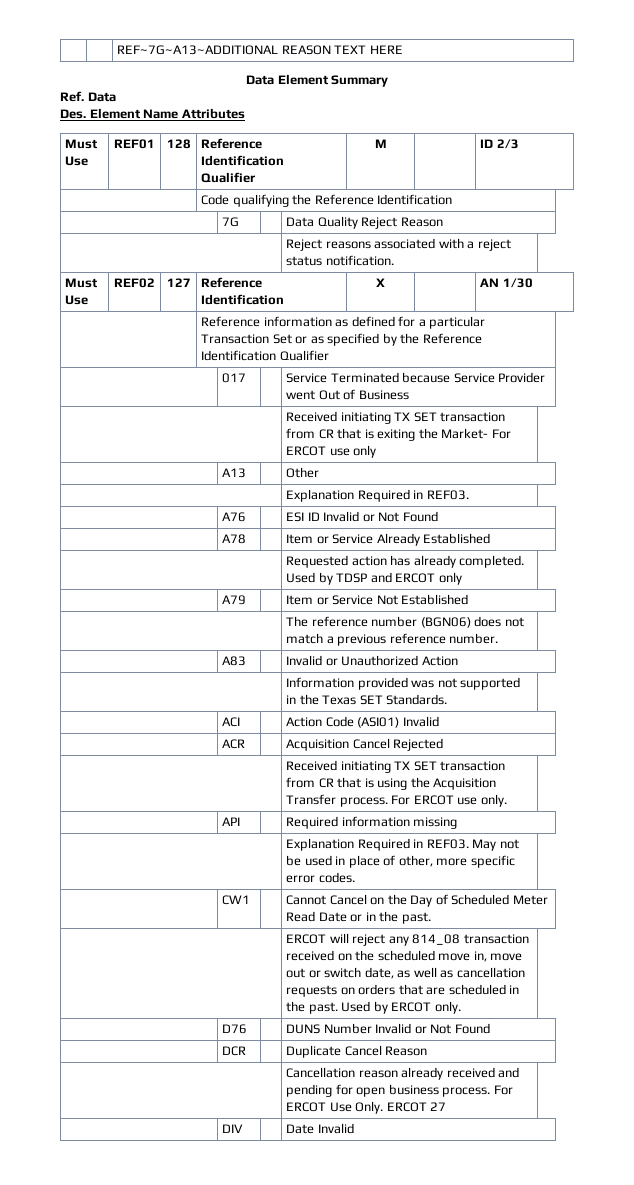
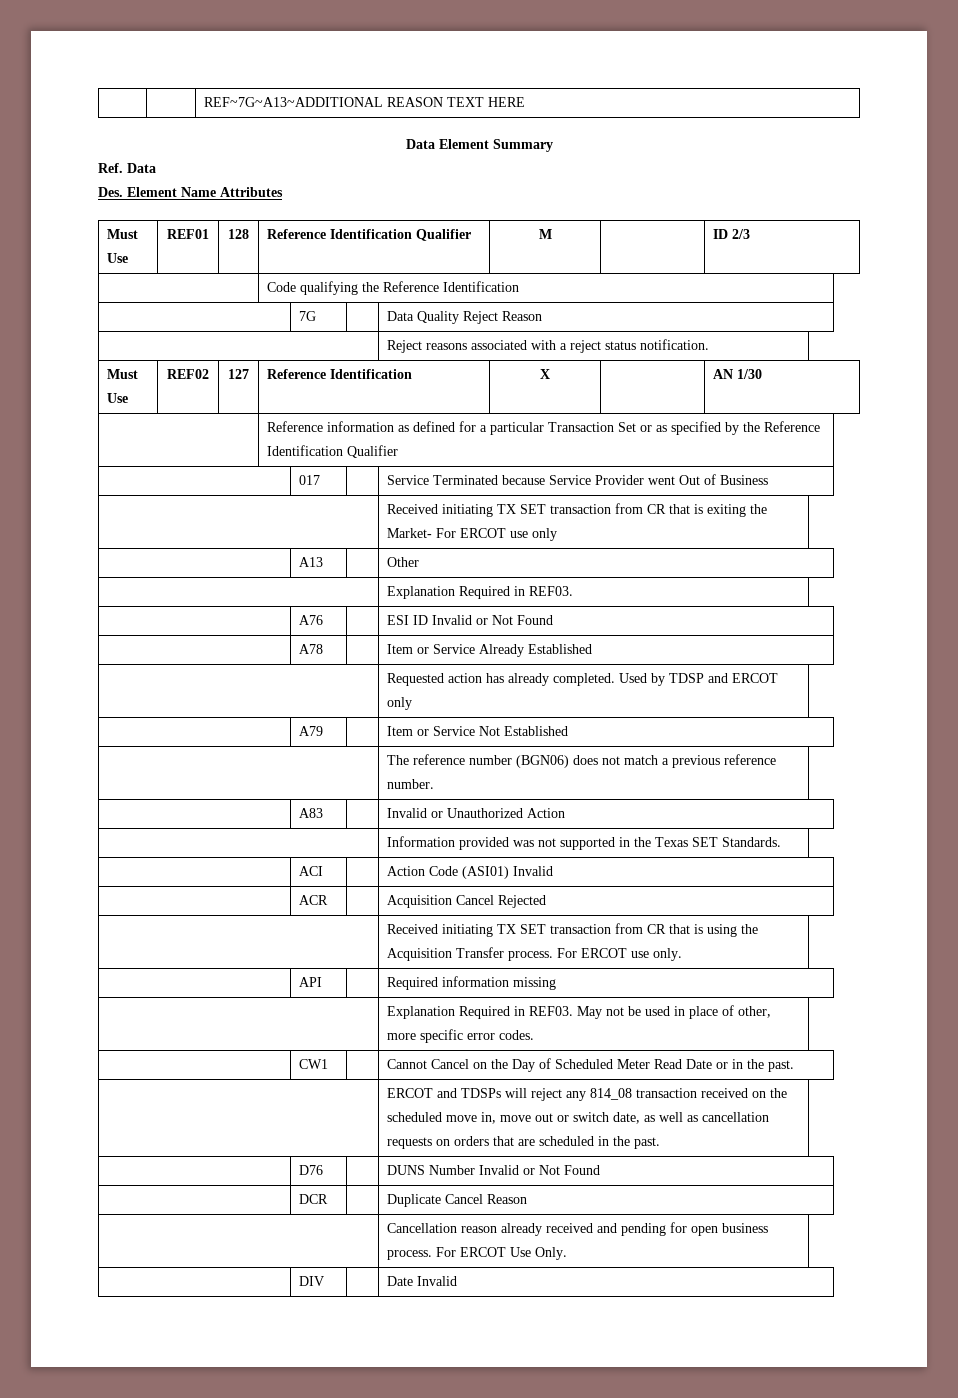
- | ERCOT will reject any 814_08 transaction received on the scheduled move in, move out or switch date, as well as cancellation requests on orders that are scheduled in the past. Used by ERCOT only.
+ | ERCOT and TDSPs will reject any 814_08 transaction received on the scheduled move in, move out or switch date, as well as cancellation requests on orders that are scheduled in the past.
- | Cancellation reason already received and pending for open business process. For ERCOT Use Only. ERCOT 27
+ | Cancellation reason already received and pending for open business process. For ERCOT Use Only.

